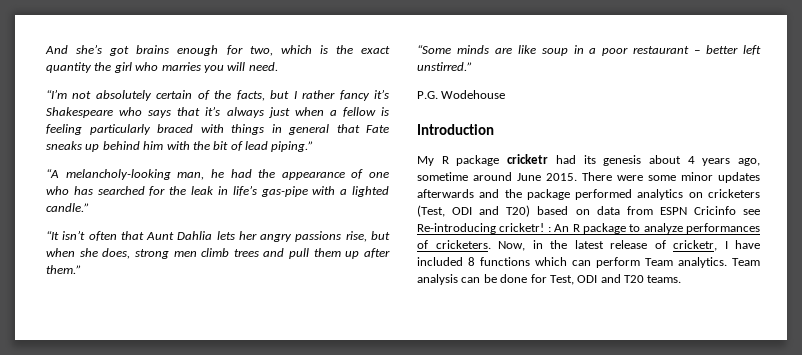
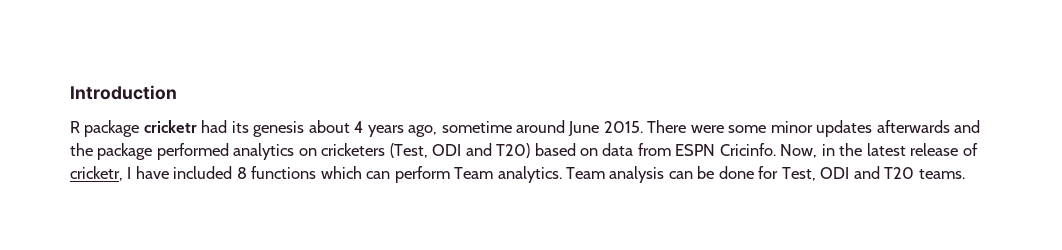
- And she’s got brains enough for two, which is the exact quantity the girl who marries you will need.
- “I’m not absolutely certain of the facts, but I rather fancy it’s Shakespeare who says that it’s always just when a fellow is feeling particularly braced with things in general that Fate sneaks up behind him with the bit of lead piping.”
- “A melancholy-looking man, he had the appearance of one who has searched for the leak in life’s gas-pipe with a lighted candle.”
- “It isn’t often that Aunt Dahlia lets her angry passions rise, but when she does, strong men climb trees and pull them up after them.”
- “Some minds are like soup in a poor restaurant – better left unstirred.”
- P.G. Wodehouse
- My R package cricketr had its genesis about 4 years ago, sometime around June 2015.
+ R package cricketr had its genesis about 4 years ago, sometime around June 2015.
- There were some minor updates afterwards and the package performed analytics on cricketers (Test, ODI and T20) based on data from ESPN Cricinfo see Re-introducing cricketr! : An R package to analyze performances of cricketers.
+ There were some minor updates afterwards and the package performed analytics on cricketers (Test, ODI and T20) based on data from ESPN Cricinfo.

